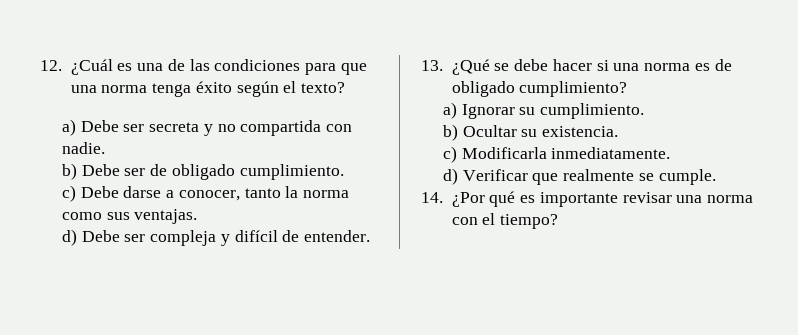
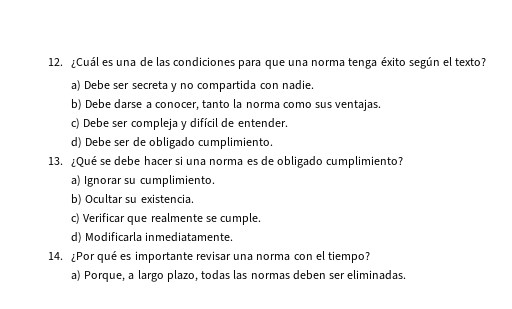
- b) Debe ser de obligado cumplimiento.
- c) Debe darse a conocer, tanto la norma como sus ventajas.
+ b) Debe darse a conocer, tanto la norma como sus ventajas.
- d) Debe ser compleja y difícil de entender.
+ c) Debe ser compleja y difícil de entender.
+ d) Debe ser de obligado cumplimiento.
- c) Modificarla inmediatamente.
- d) Verificar que realmente se cumple.
+ c) Verificar que realmente se cumple.
+ d) Modificarla inmediatamente.
+ a) Porque, a largo plazo, todas las normas deben ser eliminadas.

